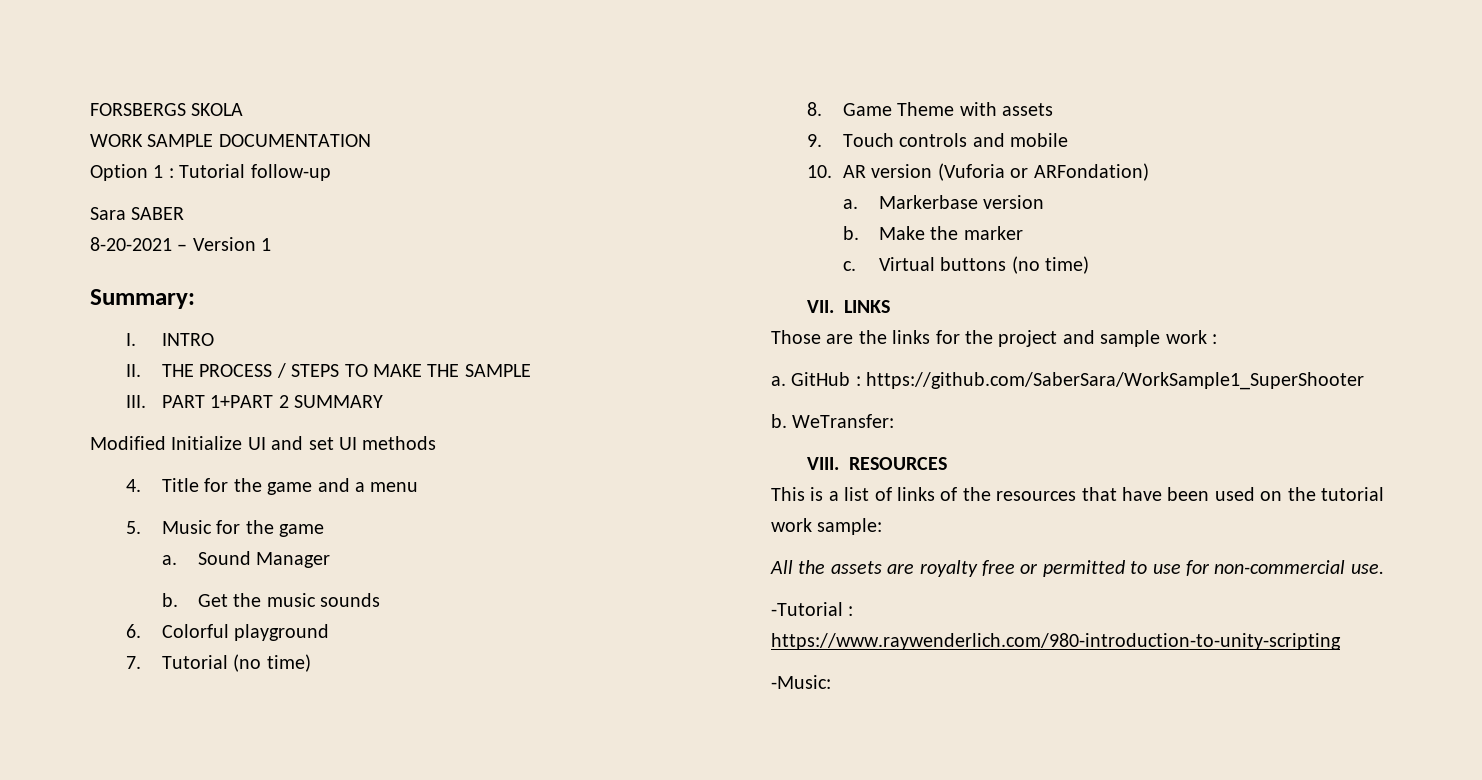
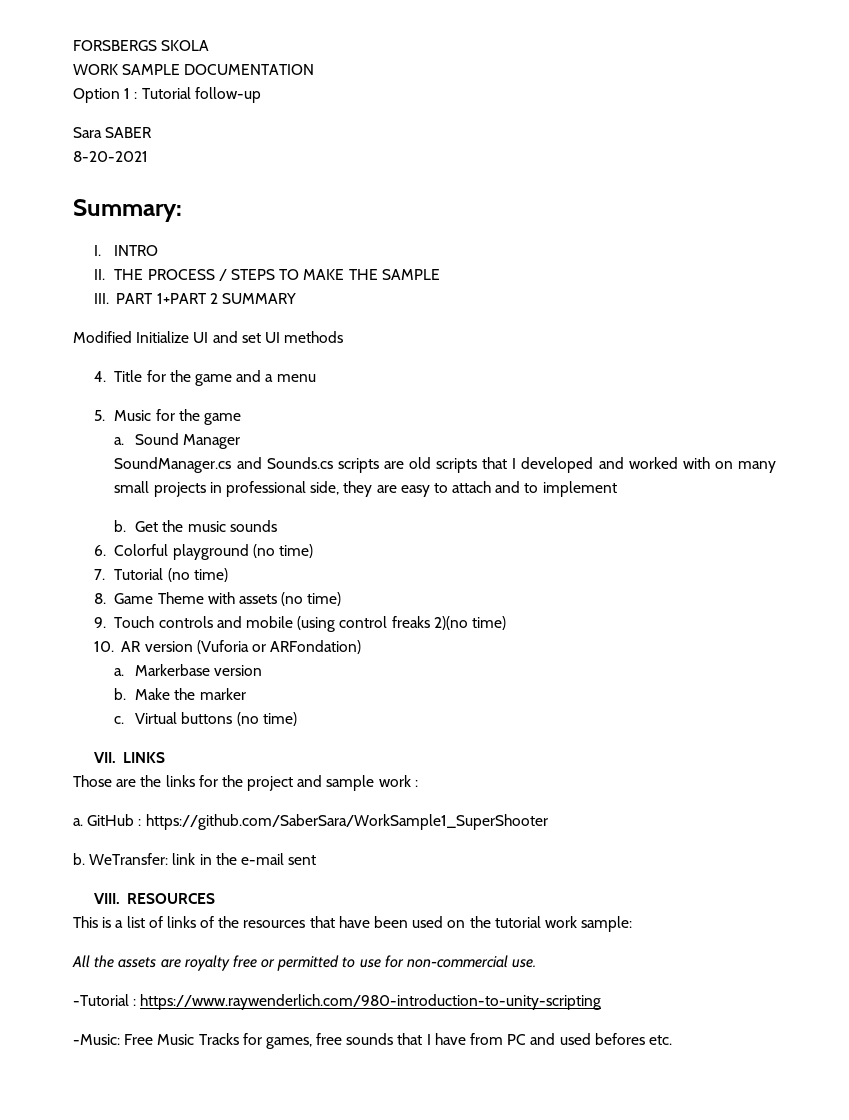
- 8-20-2021 – Version 1
+ 8-20-2021
+ SoundManager.cs and Sounds.cs scripts are old scripts that I developed and worked with on many small projects in professional side, they are easy to attach and to implement
- 6. Colorful playground
+ 6. Colorful playground (no time)
- 8. Game Theme with assets
+ 8. Game Theme with assets (no time)
- 9. Touch controls and mobile
+ 9. Touch controls and mobile (using control freaks 2)(no time)
- WeTransfer:
+ WeTransfer: link in the e-mail sent
- -Music:
+ -Music: Free Music Tracks for games, free sounds that I have from PC and used befores etc.

